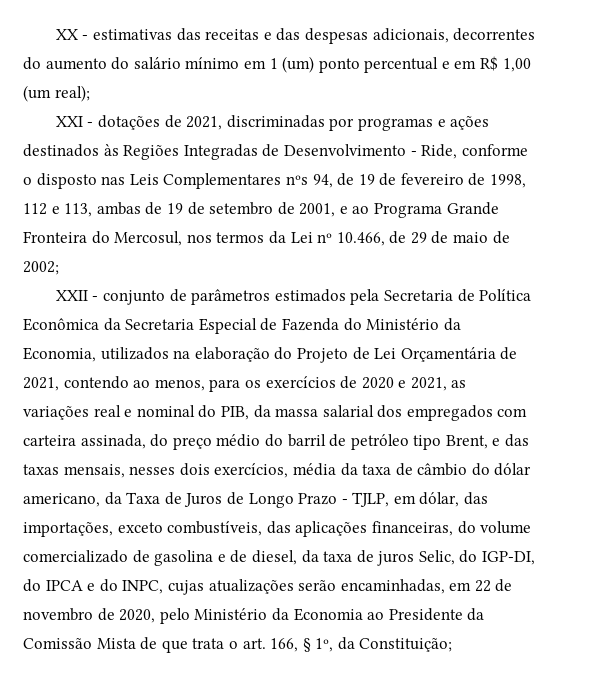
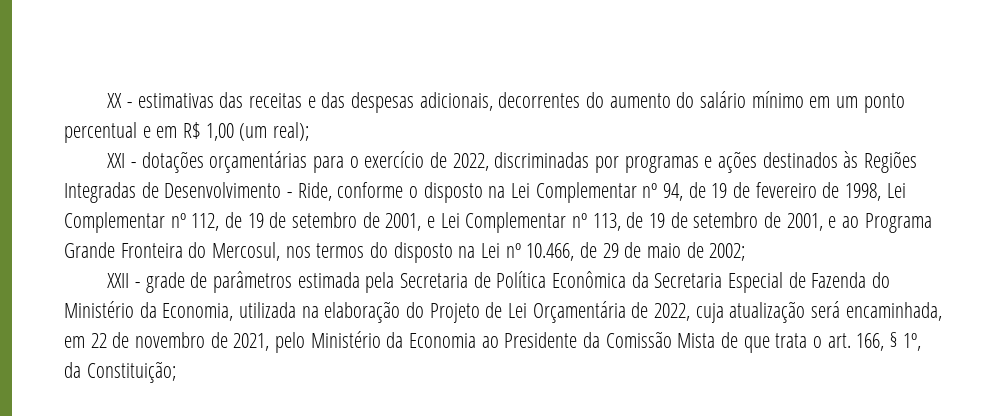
- XX - estimativas das receitas e das despesas adicionais, decorrentes do aumento do salário mínimo em 1 (um) ponto percentual e em R$ 1,00 (um real);
+ XX - estimativas das receitas e das despesas adicionais, decorrentes do aumento do salário mínimo em um ponto percentual e em R$ 1,00 (um real);
- XXI - dotações de 2021, discriminadas por programas e ações destinados às Regiões Integradas de Desenvolvimento - Ride, conforme o disposto nas Leis Complementares nºs 94, de 19 de fevereiro de 1998, 112 e 113, ambas de 19 de setembro de 2001, e ao Programa Grande Fronteira do Mercosul, nos termos da Lei nº 10.466, de 29 de maio de 2002;
+ XXI - dotações orçamentárias para o exercício de 2022, discriminadas por programas e ações destinados às Regiões Integradas de Desenvolvimento - Ride, conforme o disposto na Lei Complementar nº 94, de 19 de fevereiro de 1998, Lei Complementar nº 112, de 19 de setembro de 2001, e Lei Complementar nº 113, de 19 de setembro de 2001, e ao Programa Grande Fronteira do Mercosul, nos termos do disposto na Lei nº 10.466, de 29 de maio de 2002;
- XXII - conjunto de parâmetros estimados pela Secretaria de Política Econômica da Secretaria Especial de Fazenda do Ministério da Economia, utilizados na elaboração do Projeto de Lei Orçamentária de 2021, contendo ao menos, para os exercícios de 2020 e 2021, as variações real e nominal do PIB, da massa salarial dos empregados com carteira assinada, do preço médio do barril de petróleo tipo Brent, e das taxas mensais, nesses dois exercícios, média da taxa de câmbio do dólar americano, da Taxa de Juros de Longo Prazo - TJLP, em dólar, das importações, exceto combustíveis, das aplicações financeiras, do volume comercializado de gasolina e de diesel, da taxa de juros Selic, do IGP-DI, do IPCA e do INPC, cujas atualizações serão encaminhadas, em 22 de novembro de 2020, pelo Ministério da Economia ao Presidente da Comissão Mista de que trata o art. 166, § 1º, da Constituição;
+ XXII - grade de parâmetros estimada pela Secretaria de Política Econômica da Secretaria Especial de Fazenda do Ministério da Economia, utilizada na elaboração do Projeto de Lei Orçamentária de 2022, cuja atualização será encaminhada, em 22 de novembro de 2021, pelo Ministério da Economia ao Presidente da Comissão Mista de que trata o art. 166, § 1º, da Constituição;

